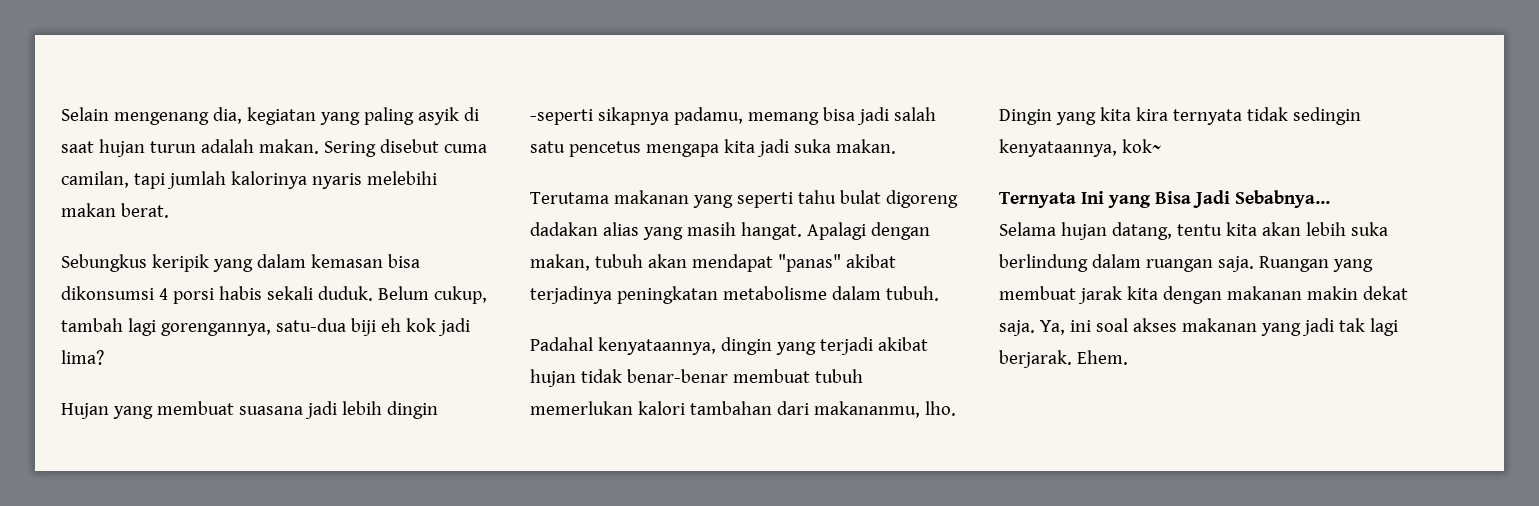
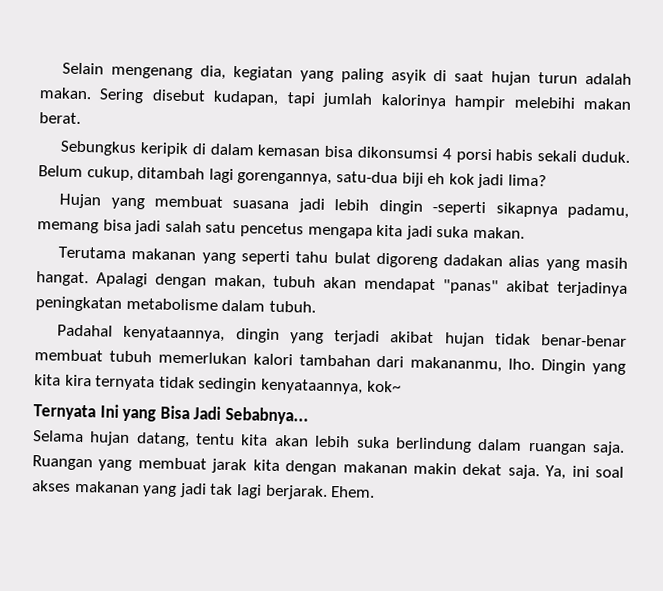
- Sering disebut cuma camilan, tapi jumlah kalorinya nyaris melebihi makan berat.
+ Sering disebut kudapan, tapi jumlah kalorinya hampir melebihi makan berat.
- Sebungkus keripik yang dalam kemasan bisa dikonsumsi 4 porsi habis sekali duduk.
+ Sebungkus keripik di dalam kemasan bisa dikonsumsi 4 porsi habis sekali duduk.
- Belum cukup, tambah lagi gorengannya, satu-dua biji eh kok jadi lima?
+ Belum cukup, ditambah lagi gorengannya, satu-dua biji eh kok jadi lima?

